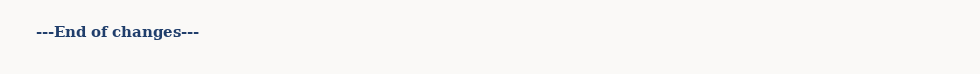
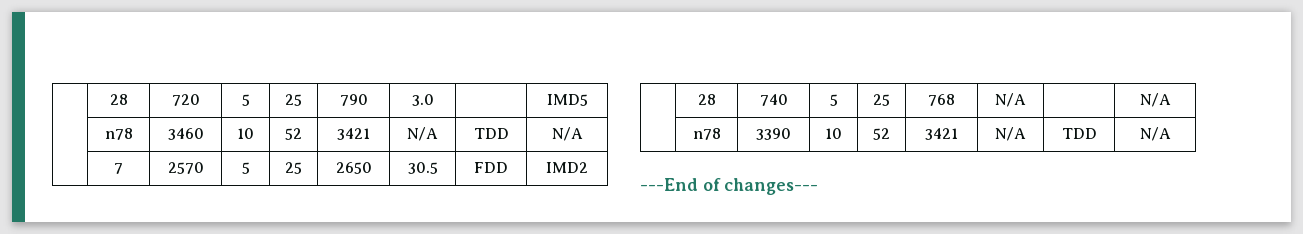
+ | 28 | 720 | 5 | 25 | 790 | 3.0 | | IMD5
+ | n78 | 3460 | 10 | 52 | 3421 | N/A | TDD | N/A
+ | 7 | 2570 | 5 | 25 | 2650 | 30.5 | FDD | IMD2
+ | 28 | 740 | 5 | 25 | 768 | N/A | | N/A
+ | n78 | 3390 | 10 | 52 | 3421 | N/A | TDD | N/A

